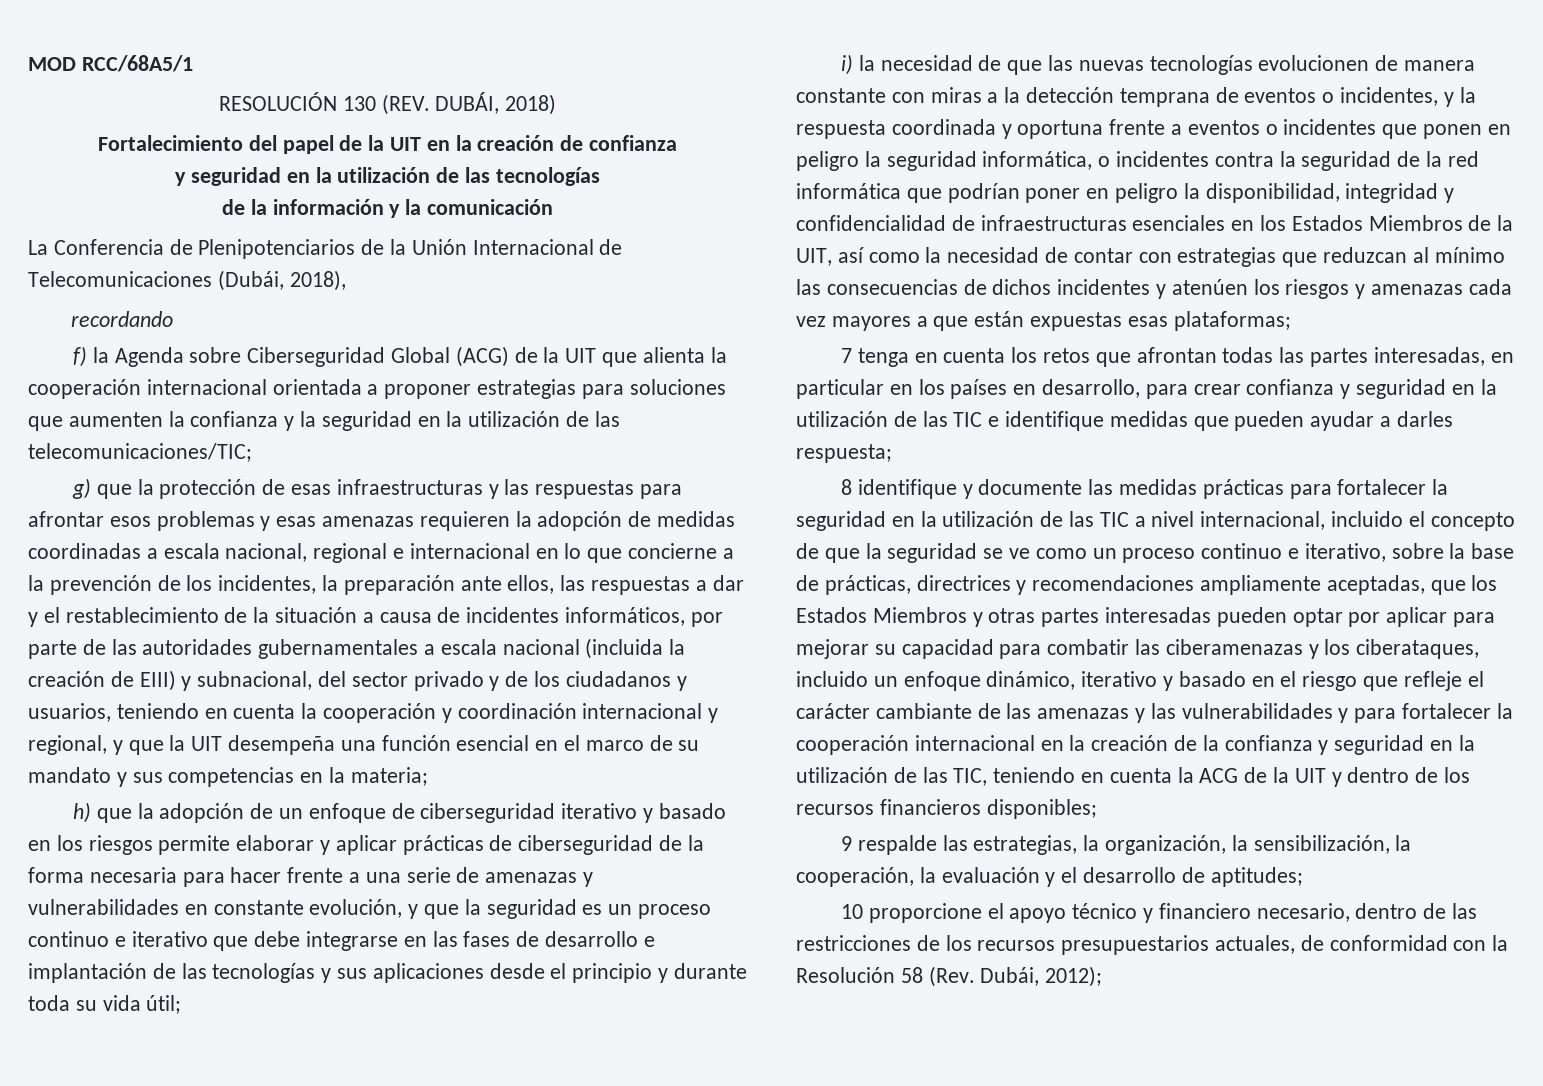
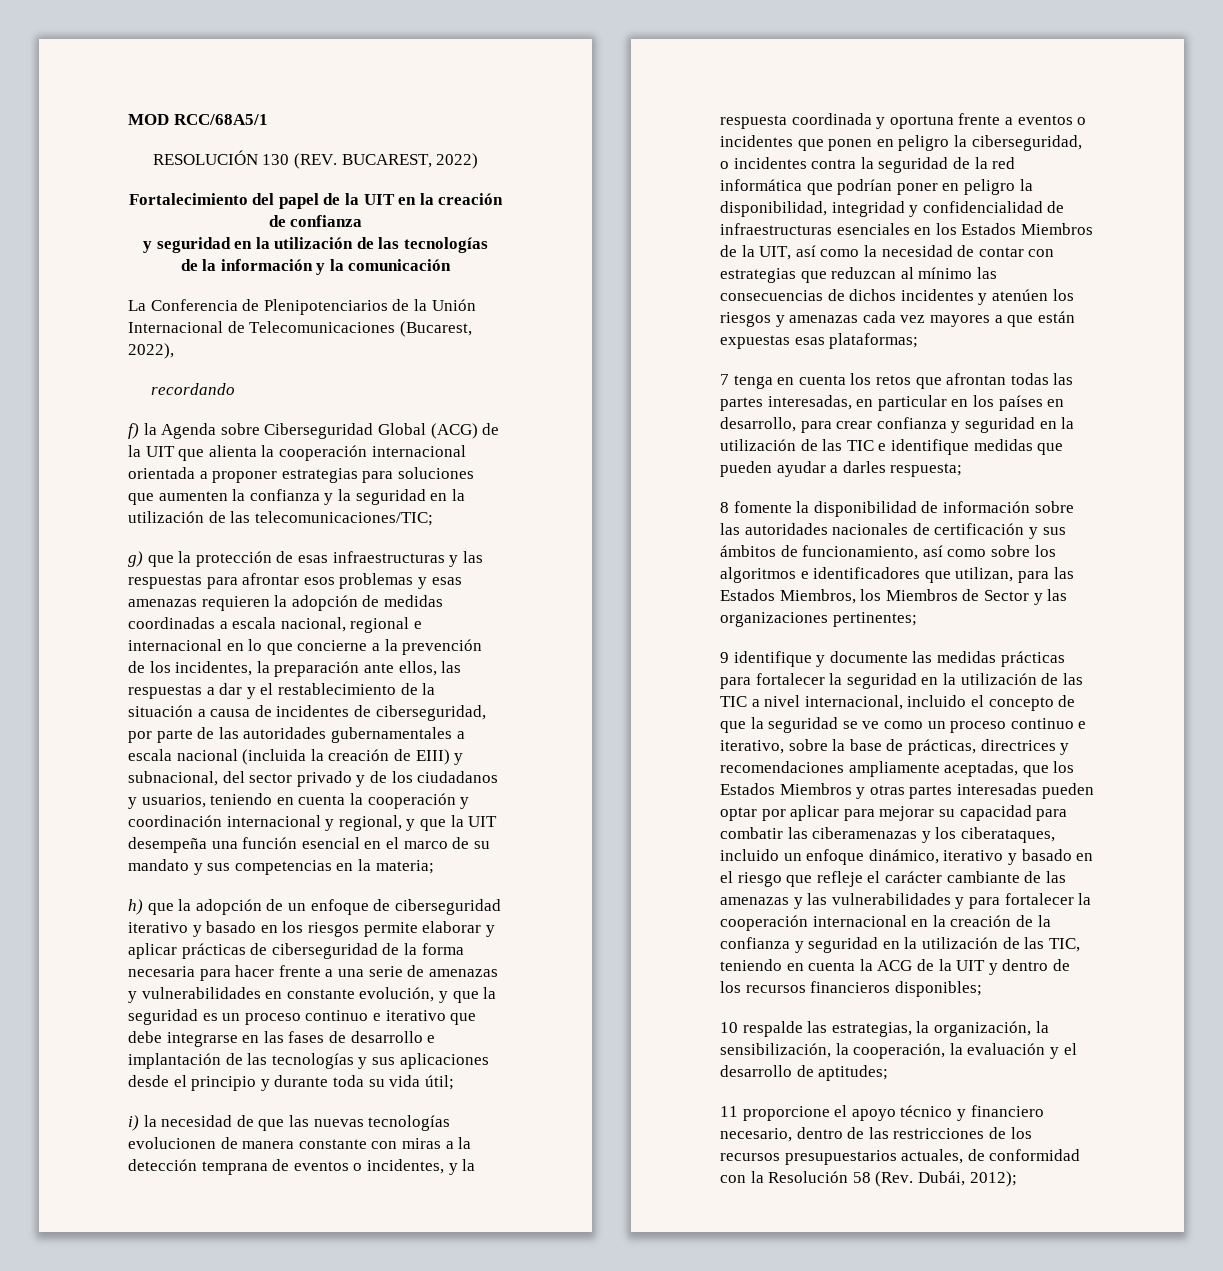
- RESOLUCIÓN 130 (REV. DUBÁI, 2018)
+ RESOLUCIÓN 130 (REV. BUCAREST, 2022)
- La Conferencia de Plenipotenciarios de la Unión Internacional de Telecomunicaciones (Dubái, 2018),
+ La Conferencia de Plenipotenciarios de la Unión Internacional de Telecomunicaciones (Bucarest, 2022),
- g) que la protección de esas infraestructuras y las respuestas para afrontar esos problemas y esas amenazas requieren la adopción de medidas coordinadas a escala nacional, regional e internacional en lo que concierne a la prevención de los incidentes, la preparación ante ellos, las respuestas a dar y el restablecimiento de la situación a causa de incidentes informáticos, por parte de las autoridades gubernamentales a escala nacional (incluida la creación de EIII) y subnacional, del sector privado y de los ciudadanos y usuarios, teniendo en cuenta la cooperación y coordinación internacional y regional, y que la UIT desempeña una función esencial en el marco de su mandato y sus competencias en la materia;
+ g) que la protección de esas infraestructuras y las respuestas para afrontar esos problemas y esas amenazas requieren la adopción de medidas coordinadas a escala nacional, regional e internacional en lo que concierne a la prevención de los incidentes, la preparación ante ellos, las respuestas a dar y el restablecimiento de la situación a causa de incidentes de ciberseguridad, por parte de las autoridades gubernamentales a escala nacional (incluida la creación de EIII) y subnacional, del sector privado y de los ciudadanos y usuarios, teniendo en cuenta la cooperación y coordinación internacional y regional, y que la UIT desempeña una función esencial en el marco de su mandato y sus competencias en la materia;
- i) la necesidad de que las nuevas tecnologías evolucionen de manera constante con miras a la detección temprana de eventos o incidentes, y la respuesta coordinada y oportuna frente a eventos o incidentes que ponen en peligro la seguridad informática, o incidentes contra la seguridad de la red informática que podrían poner en peligro la disponibilidad, integridad y confidencialidad de infraestructuras esenciales en los Estados Miembros de la UIT, así como la necesidad de contar con estrategias que reduzcan al mínimo las consecuencias de dichos incidentes y atenúen los riesgos y amenazas cada vez mayores a que están expuestas esas plataformas;
+ i) la necesidad de que las nuevas tecnologías evolucionen de manera constante con miras a la detección temprana de eventos o incidentes, y la respuesta coordinada y oportuna frente a eventos o incidentes que ponen en peligro la ciberseguridad, o incidentes contra la seguridad de la red informática que podrían poner en peligro la disponibilidad, integridad y confidencialidad de infraestructuras esenciales en los Estados Miembros de la UIT, así como la necesidad de contar con estrategias que reduzcan al mínimo las consecuencias de dichos incidentes y atenúen los riesgos y amenazas cada vez mayores a que están expuestas esas plataformas;
- 8 identifique y documente las medidas prácticas para fortalecer la seguridad en la utilización de las TIC a nivel internacional, incluido el concepto de que la seguridad se ve como un proceso continuo e iterativo, sobre la base de prácticas, directrices y recomendaciones ampliamente aceptadas, que los Estados Miembros y otras partes interesadas pueden optar por aplicar para mejorar su capacidad para combatir las ciberamenazas y los ciberataques, incluido un enfoque dinámico, iterativo y basado en el riesgo que refleje el carácter cambiante de las amenazas y las vulnerabilidades y para fortalecer la cooperación internacional en la creación de la confianza y seguridad en la utilización de las TIC, teniendo en cuenta la ACG de la UIT y dentro de los recursos financieros disponibles;
+ 8 fomente la disponibilidad de información sobre las autoridades nacionales de certificación y sus ámbitos de funcionamiento, así como sobre los algoritmos e identificadores que utilizan, para las Estados Miembros, los Miembros de Sector y las organizaciones pertinentes;
+ 9 identifique y documente las medidas prácticas para fortalecer la seguridad en la utilización de las TIC a nivel internacional, incluido el concepto de que la seguridad se ve como un proceso continuo e iterativo, sobre la base de prácticas, directrices y recomendaciones ampliamente aceptadas, que los Estados Miembros y otras partes interesadas pueden optar por aplicar para mejorar su capacidad para combatir las ciberamenazas y los ciberataques, incluido un enfoque dinámico, iterativo y basado en el riesgo que refleje el carácter cambiante de las amenazas y las vulnerabilidades y para fortalecer la cooperación internacional en la creación de la confianza y seguridad en la utilización de las TIC, teniendo en cuenta la ACG de la UIT y dentro de los recursos financieros disponibles;
- 9 respalde las estrategias, la organización, la sensibilización, la cooperación, la evaluación y el desarrollo de aptitudes;
+ 10 respalde las estrategias, la organización, la sensibilización, la cooperación, la evaluación y el desarrollo de aptitudes;
- 10 proporcione el apoyo técnico y financiero necesario, dentro de las restricciones de los recursos presupuestarios actuales, de conformidad con la Resolución 58 (Rev. Dubái, 2012);
+ 11 proporcione el apoyo técnico y financiero necesario, dentro de las restricciones de los recursos presupuestarios actuales, de conformidad con la Resolución 58 (Rev. Dubái, 2012);

